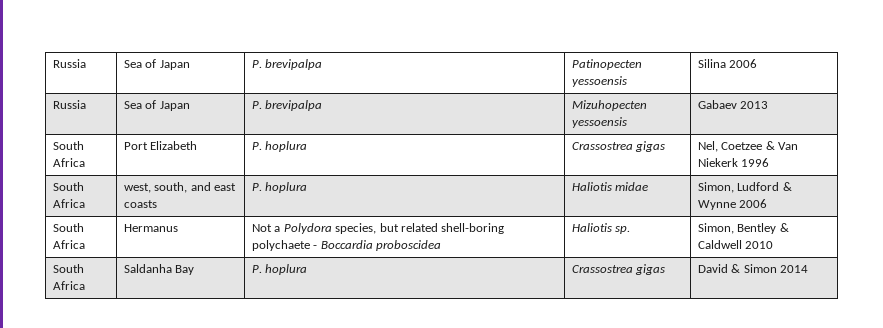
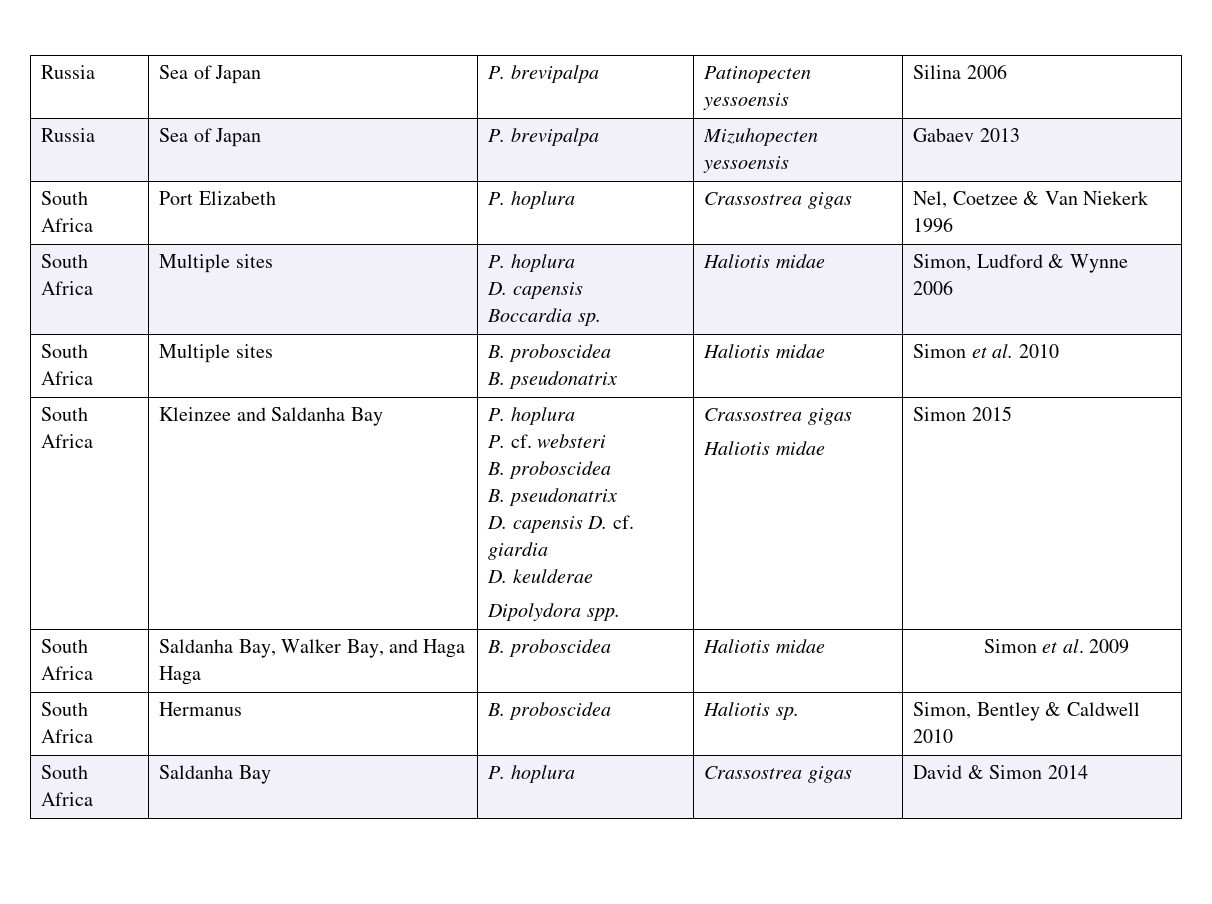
- South Africa | west, south, and east coasts | P. hoplura | Haliotis midae | Simon, Ludford & Wynne 2006
+ South Africa | Multiple sites | P. hoplura
+ D. capensis
+ Boccardia sp. | Haliotis midae | Simon, Ludford & Wynne 2006
- South Africa | Hermanus | Not a Polydora species, but related shell-boring polychaete - Boccardia proboscidea | Haliotis sp. | Simon, Bentley & Caldwell 2010
+ South Africa | Multiple sites | B. proboscidea
+ B. pseudonatrix | Haliotis midae | Simon et al. 2010
+ South Africa | Kleinzee and Saldanha Bay | P. hoplura
+ P. cf. websteri
+ B. proboscidea
+ B. pseudonatrix
+ D. capensis D. cf. giardia
+ D. keulderae
+ Dipolydora spp. | Crassostrea gigas
+ Haliotis midae | Simon 2015
+ South Africa | Saldanha Bay, Walker Bay, and Haga Haga | B. proboscidea | Haliotis midae | Simon et al. 2009
+ South Africa | Hermanus | B. proboscidea | Haliotis sp. | Simon, Bentley & Caldwell 2010

